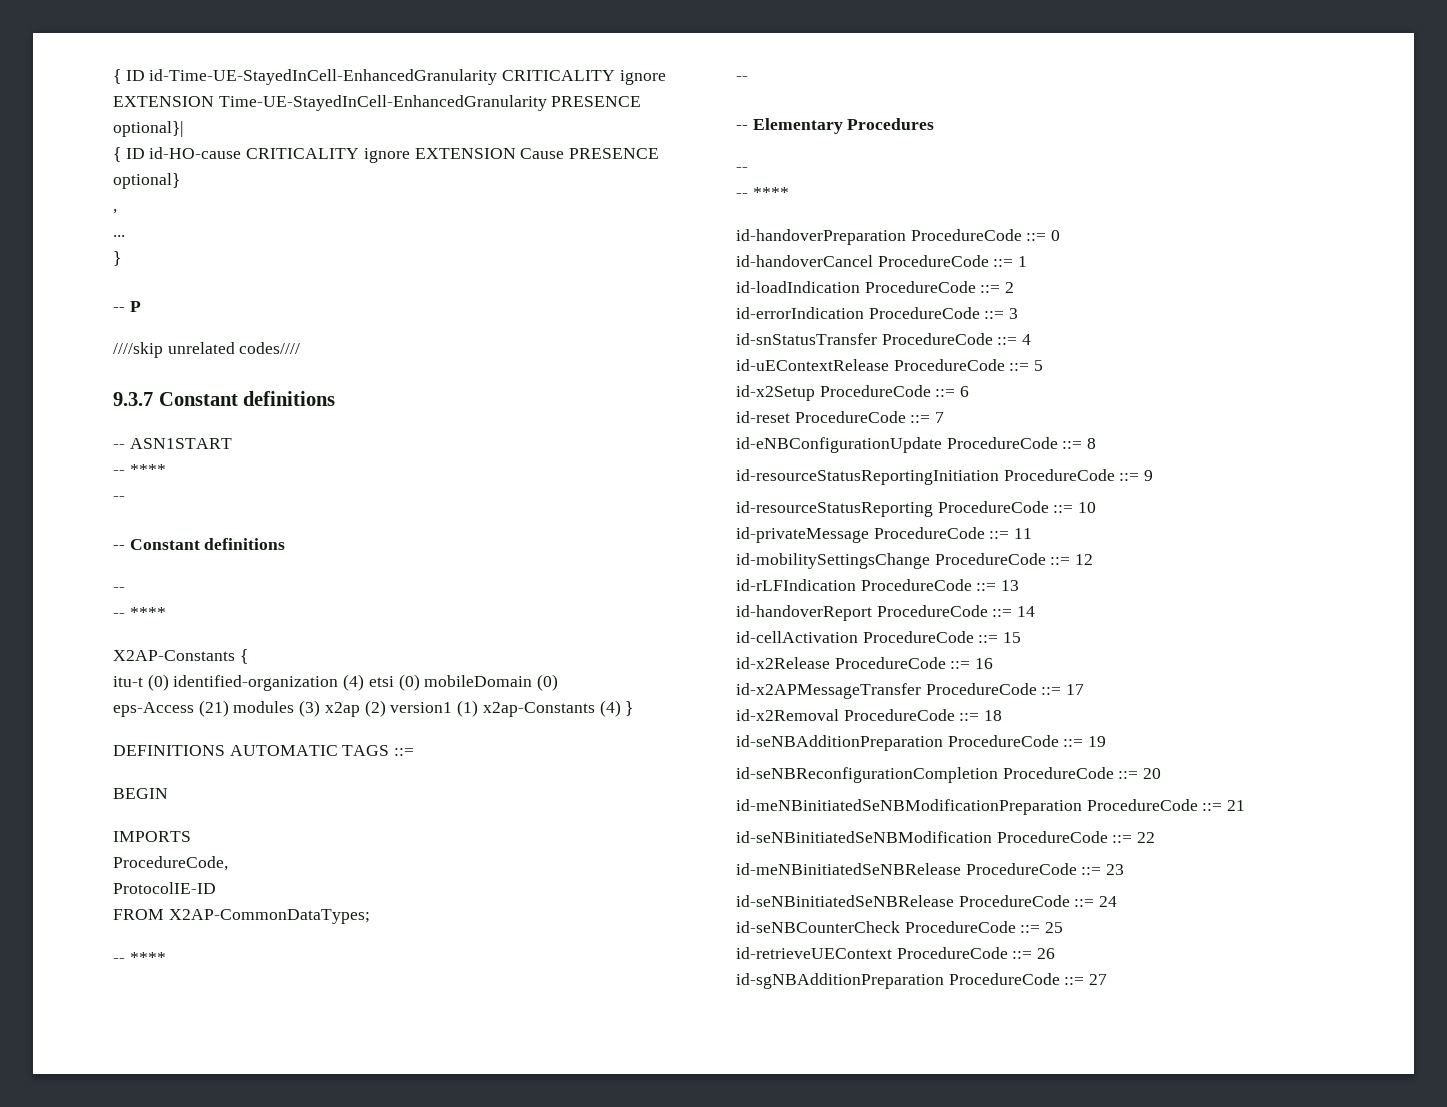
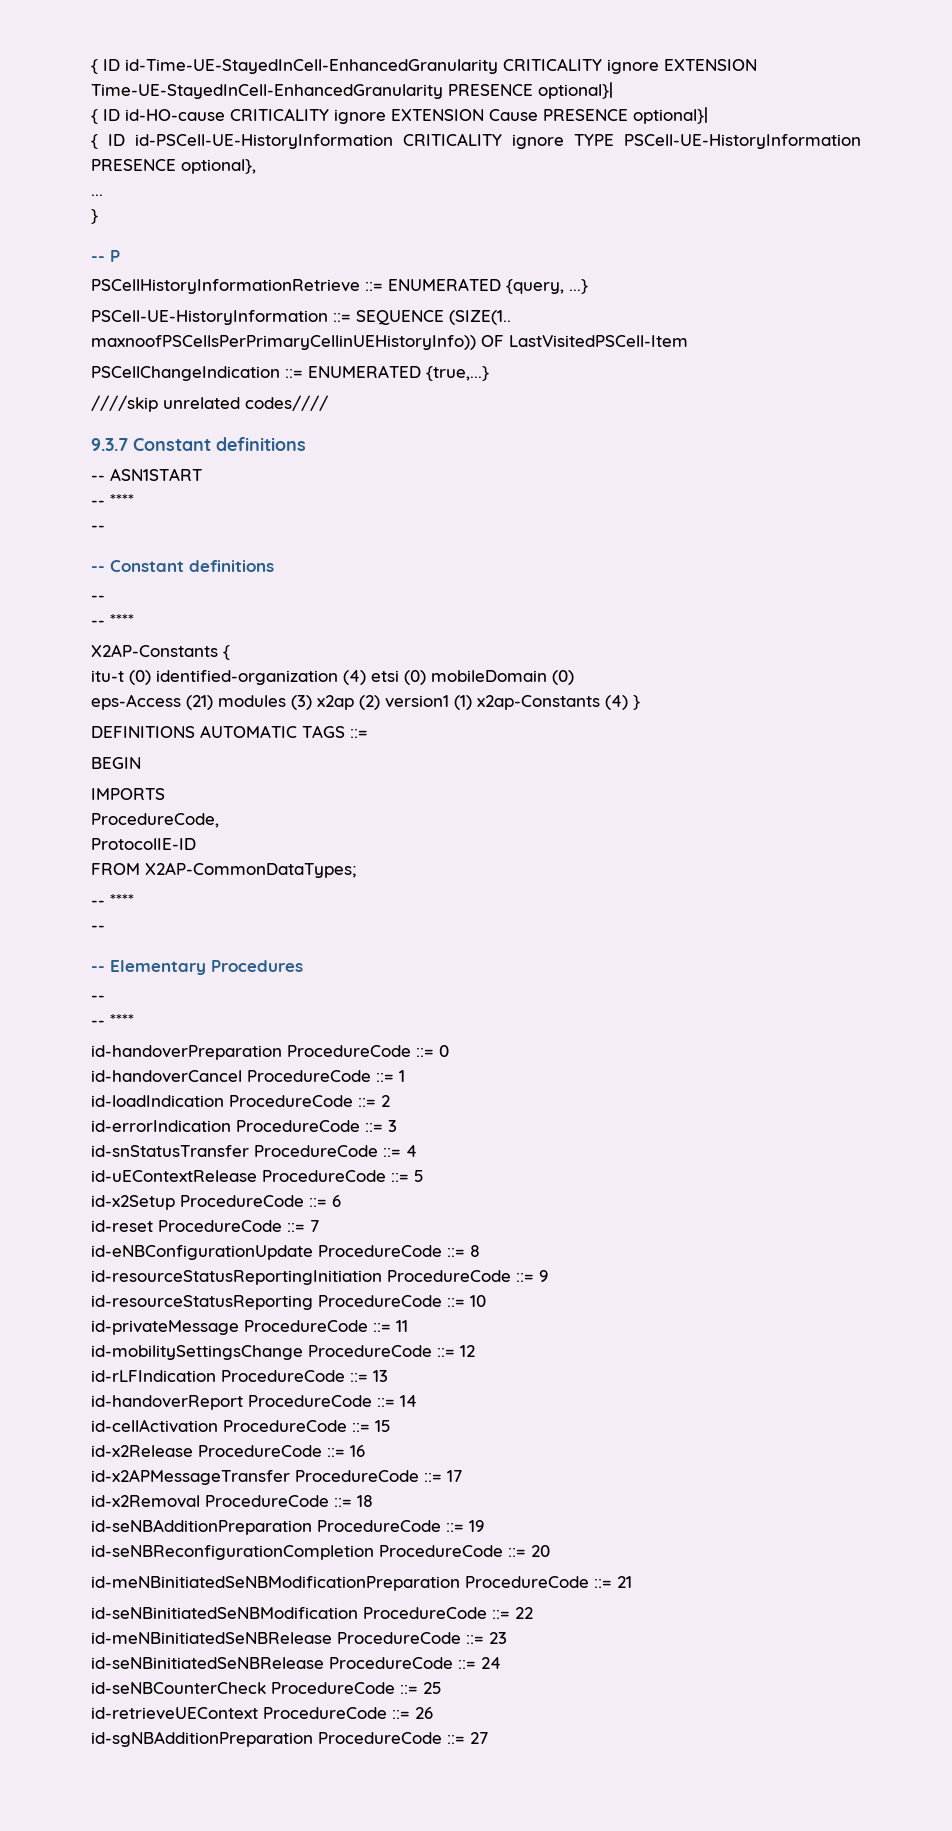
- { ID id-HO-cause CRITICALITY ignore EXTENSION Cause PRESENCE optional}
- ,
+ { ID id-HO-cause CRITICALITY ignore EXTENSION Cause PRESENCE optional}|
+ { ID id-PSCell-UE-HistoryInformation CRITICALITY ignore TYPE PSCell-UE-HistoryInformation PRESENCE optional},
  ...
  }
  -- P
+ PSCellHistoryInformationRetrieve ::= ENUMERATED {query, ...}
+ PSCell-UE-HistoryInformation ::= SEQUENCE (SIZE(1.. maxnoofPSCellsPerPrimaryCellinUEHistoryInfo)) OF LastVisitedPSCell-Item
+ PSCellChangeIndication ::= ENUMERATED {true,...}

